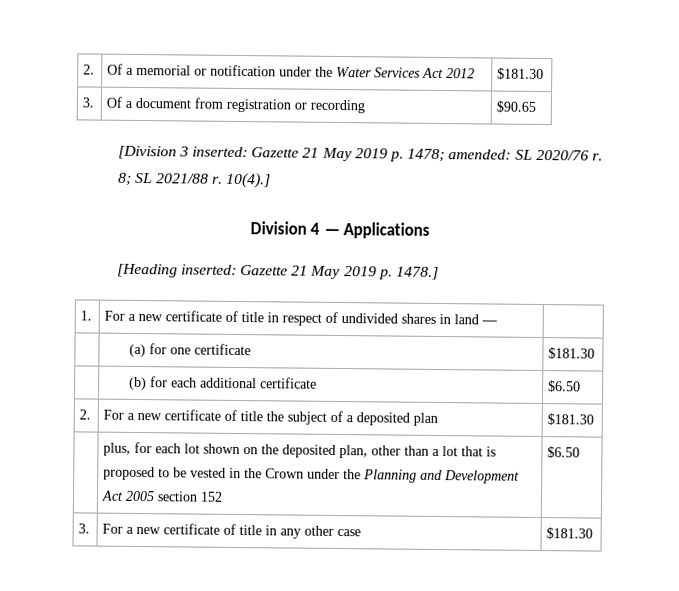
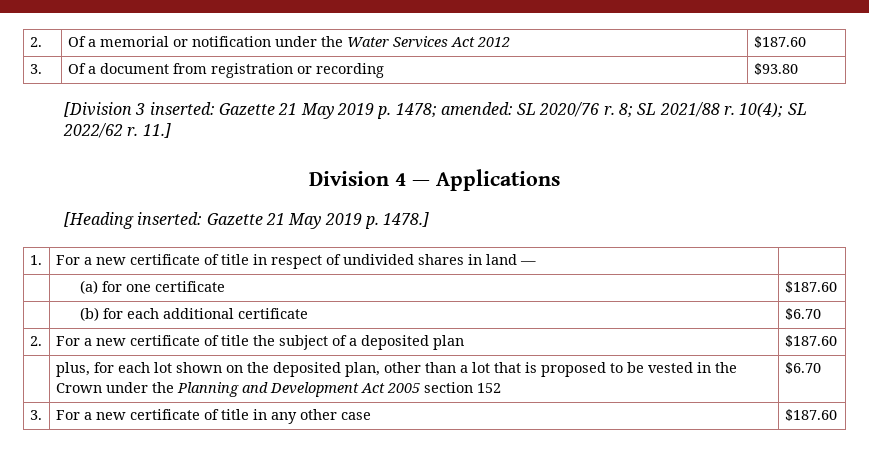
- 2. | Of a memorial or notification under the Water Services Act 2012 | $181.30
+ 2. | Of a memorial or notification under the Water Services Act 2012 | $187.60
- 3. | Of a document from registration or recording | $90.65
+ 3. | Of a document from registration or recording | $93.80
- 10(4).]
+ 10(4); SL 2022/62 r. 11.]
- | (a) for one certificate | $181.30
+ | (a) for one certificate | $187.60
- | (b) for each additional certificate | $6.50
+ | (b) for each additional certificate | $6.70
- 2. | For a new certificate of title the subject of a deposited plan | $181.30
+ 2. | For a new certificate of title the subject of a deposited plan | $187.60
- | plus, for each lot shown on the deposited plan, other than a lot that is proposed to be vested in the Crown under the Planning and Development Act 2005 section 152 | $6.50
+ | plus, for each lot shown on the deposited plan, other than a lot that is proposed to be vested in the Crown under the Planning and Development Act 2005 section 152 | $6.70
- 3. | For a new certificate of title in any other case | $181.30
+ 3. | For a new certificate of title in any other case | $187.60

